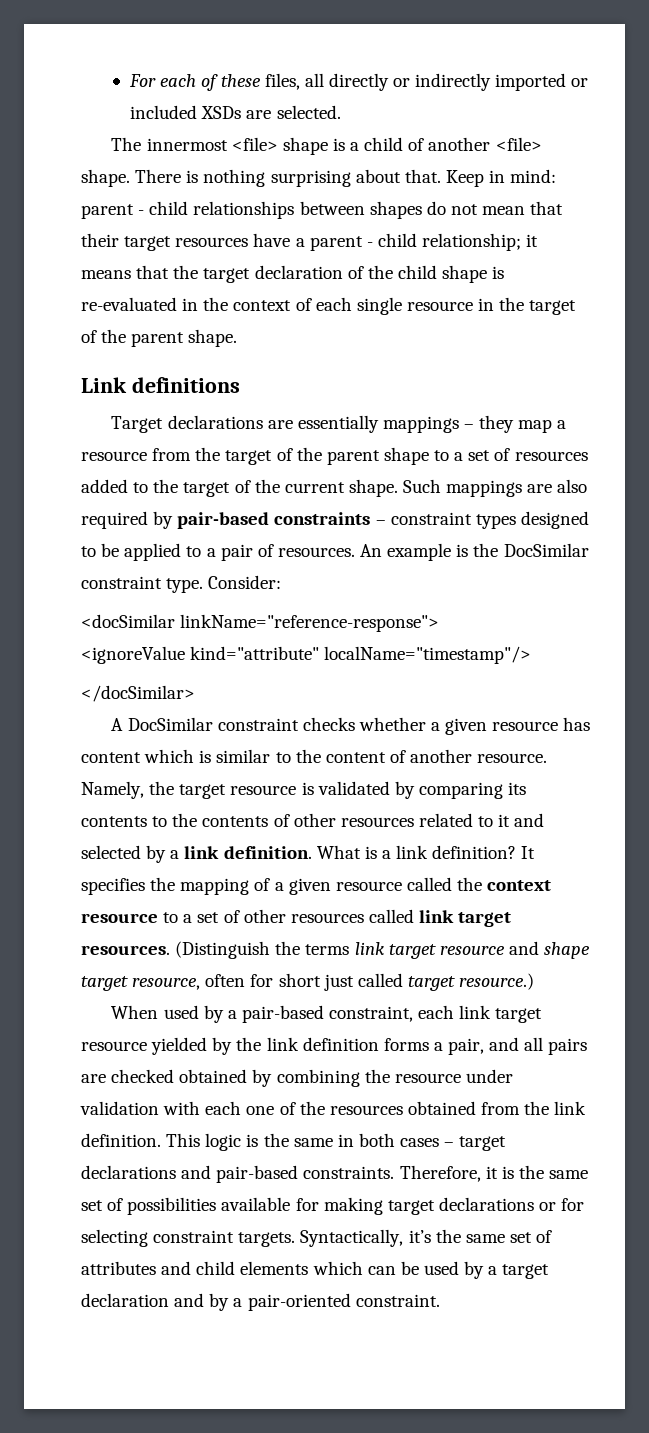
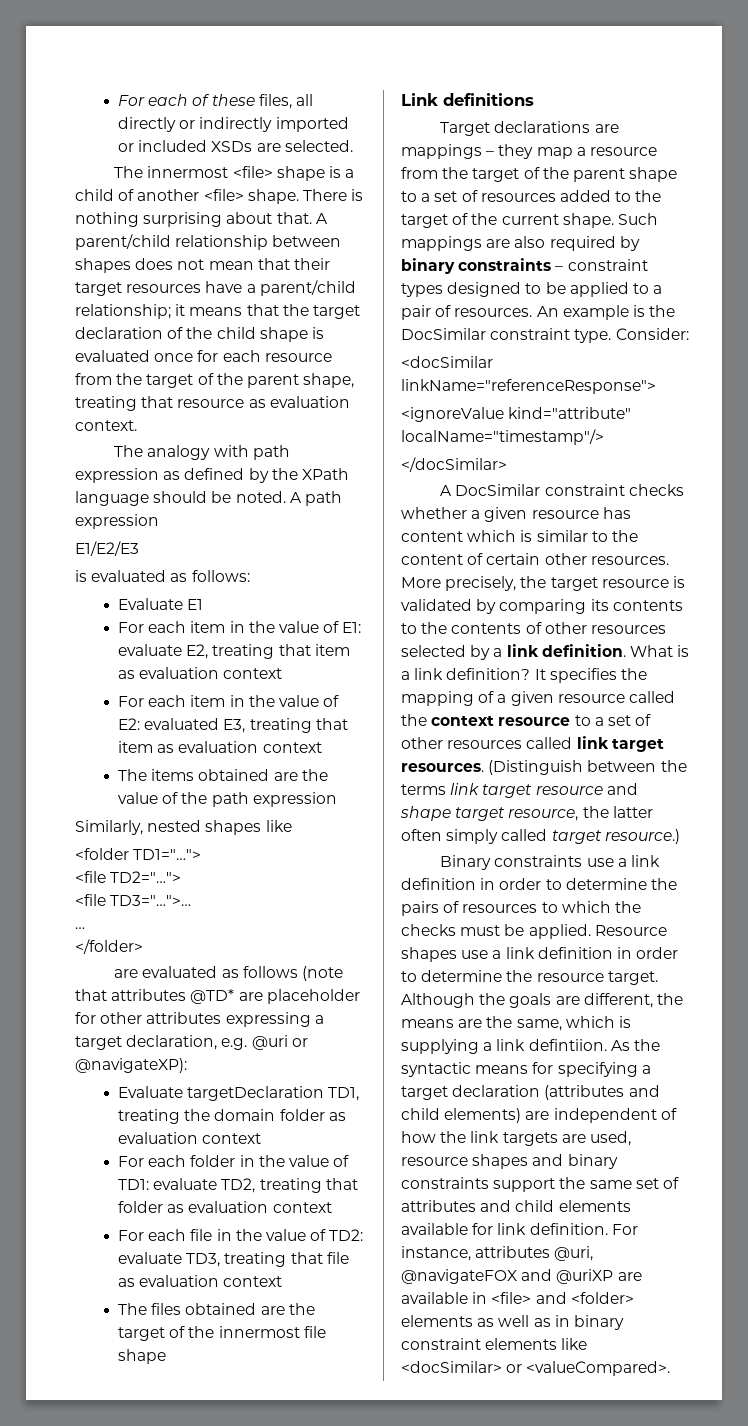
- Keep in mind: parent - child relationships between shapes do not mean that their target resources have a parent - child relationship; it means that the target declaration of the child shape is re-evaluated in the context of each single resource in the target of the parent shape.
+ A parent/child relationship between shapes does not mean that their target resources have a parent/child relationship; it means that the target declaration of the child shape is evaluated once for each resource from the target of the parent shape, treating that resource as evaluation context.
+ The analogy with path expression as defined by the XPath language should be noted. A path expression
+ E1/E2/E3
+ is evaluated as follows:
+ Evaluate E1
+ For each item in the value of E1: evaluate E2, treating that item as evaluation context
+ For each item in the value of E2: evaluated E3, treating that item as evaluation context
+ The items obtained are the value of the path expression
+ Similarly, nested shapes like
+ <folder TD1="…">
+ <file TD2="…">
+ <file TD3="…">…
+ …
+ </folder>
+ are evaluated as follows (note that attributes @TD* are placeholder for other attributes expressing a target declaration, e.g. @uri or @navigateXP):
+ Evaluate targetDeclaration TD1, treating the domain folder as evaluation context
+ For each folder in the value of TD1: evaluate TD2, treating that folder as evaluation context
+ For each file in the value of TD2: evaluate TD3, treating that file as evaluation context
+ The files obtained are the target of the innermost file shape
- Target declarations are essentially mappings – they map a resource from the target of the parent shape to a set of resources added to the target of the current shape.
+ Target declarations are mappings – they map a resource from the target of the parent shape to a set of resources added to the target of the current shape.
- Such mappings are also required by pair-based constraints – constraint types designed to be applied to a pair of resources.
+ Such mappings are also required by binary constraints – constraint types designed to be applied to a pair of resources.
- <docSimilar linkName="reference-response">
+ <docSimilar linkName="referenceResponse">
- A DocSimilar constraint checks whether a given resource has content which is similar to the content of another resource. Namely, the target resource is validated by comparing its contents to the contents of other resources related to it and selected by a link definition.
+ A DocSimilar constraint checks whether a given resource has content which is similar to the content of certain other resources. More precisely, the target resource is validated by comparing its contents to the contents of other resources selected by a link definition.
- (Distinguish the terms link target resource and shape target resource, often for short just called target resource.)
+ (Distinguish between the terms link target resource and shape target resource, the latter often simply called target resource.)
- When used by a pair-based constraint, each link target resource yielded by the link definition forms a pair, and all pairs are checked obtained by combining the resource under validation with each one of the resources obtained from the link definition. This logic is the same in both cases – target declarations and pair-based constraints. Therefore, it is the same set of possibilities available for making target declarations or for selecting constraint targets. Syntactically, it’s the same set of attributes and child elements which can be used by a target declaration and by a pair-oriented constraint.
+ Binary constraints use a link definition in order to determine the pairs of resources to which the checks must be applied. Resource shapes use a link definition in order to determine the resource target. Although the goals are different, the means are the same, which is supplying a link defintiion. As the syntactic means for specifying a target declaration (attributes and child elements) are independent of how the link targets are used, resource shapes and binary constraints support the same set of attributes and child elements available for link definition. For instance, attributes @uri, @navigateFOX and @uriXP are available in <file> and <folder> elements as well as in binary constraint elements like <docSimilar> or <valueCompared>.

